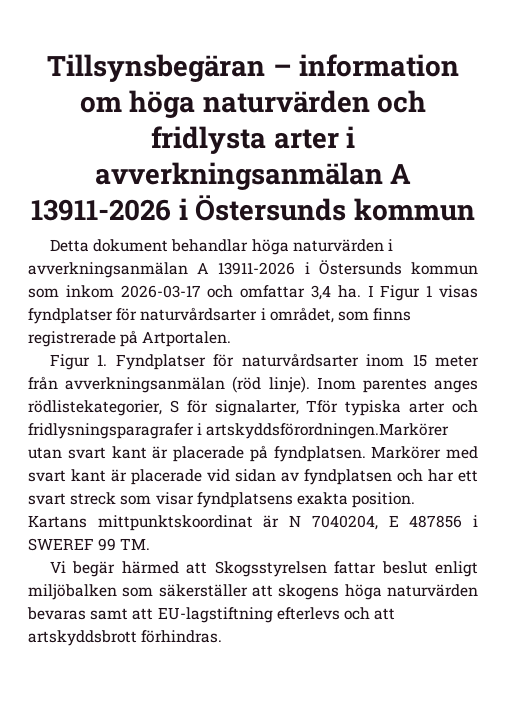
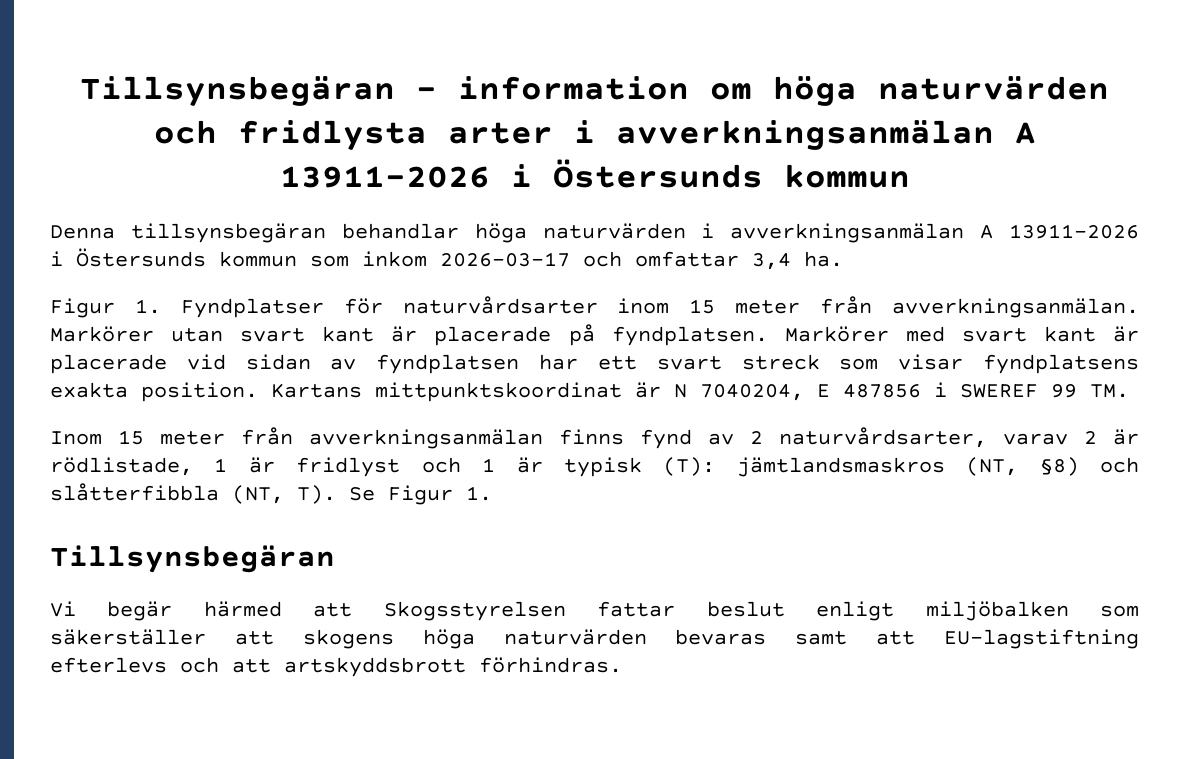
- Detta dokument behandlar höga naturvärden i avverkningsanmälan A 13911-2026 i Östersunds kommun som inkom 2026-03-17 och omfattar 3,4 ha. I Figur 1 visas fyndplatser för naturvårdsarter i området, som finns registrerade på Artportalen.
+ Denna tillsynsbegäran behandlar höga naturvärden i avverkningsanmälan A 13911-2026 i Östersunds kommun som inkom 2026-03-17 och omfattar 3,4 ha.
- Figur 1. Fyndplatser för naturvårdsarter inom 15 meter från avverkningsanmälan (röd linje). Inom parentes anges rödlistekategorier, S för signalarter, Tför typiska arter och fridlysningsparagrafer i artskyddsförordningen.Markörer utan svart kant är placerade på fyndplatsen.
+ Figur 1. Fyndplatser för naturvårdsarter inom 15 meter från avverkningsanmälan. Markörer utan svart kant är placerade på fyndplatsen.
- Markörer med svart kant är placerade vid sidan av fyndplatsen och har ett svart streck som visar fyndplatsens exakta position.
+ Markörer med svart kant är placerade vid sidan av fyndplatsen har ett svart streck som visar fyndplatsens exakta position.
+ Inom 15 meter från avverkningsanmälan finns fynd av 2 naturvårdsarter, varav 2 är rödlistade, 1 är fridlyst och 1 är typisk (T): jämtlandsmaskros (NT, §8) och slåtterfibbla (NT, T). Se Figur 1.
+ Tillsynsbegäran

